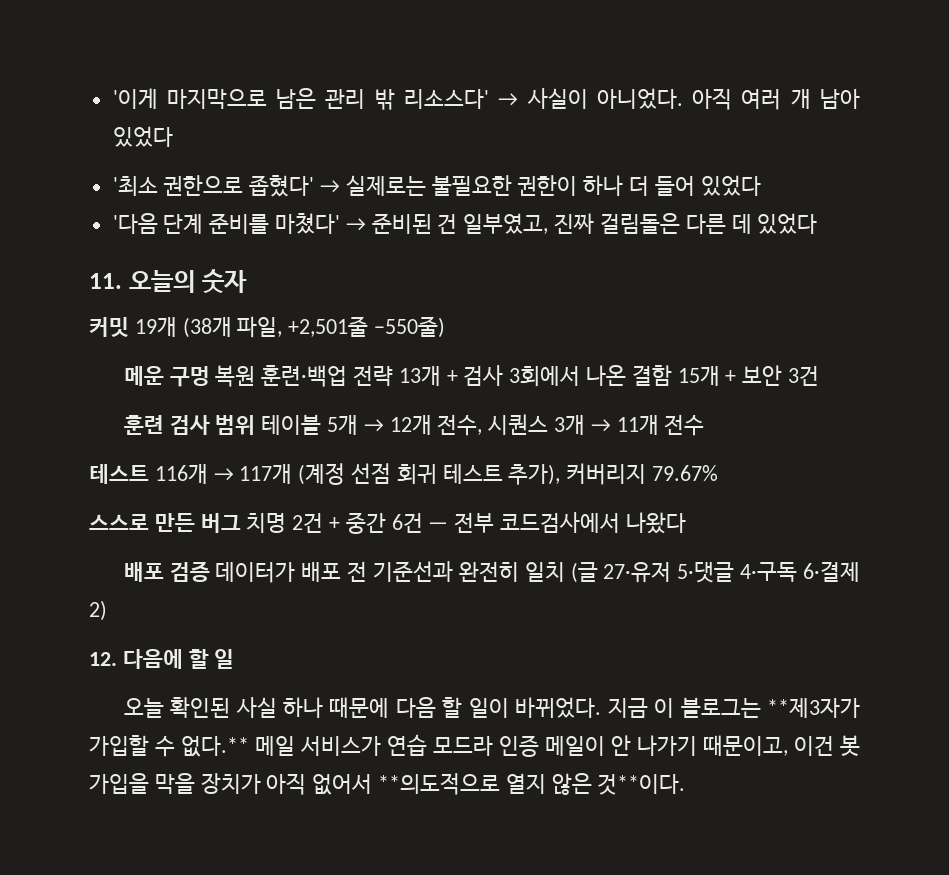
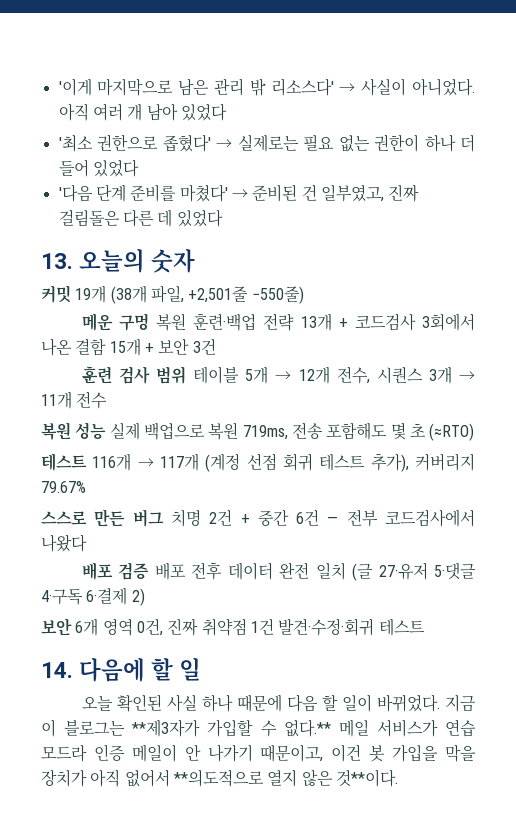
- '최소 권한으로 좁혔다' → 실제로는 불필요한 권한이 하나 더 들어 있었다
+ '최소 권한으로 좁혔다' → 실제로는 필요 없는 권한이 하나 더 들어 있었다
- 11. 오늘의 숫자
+ 13. 오늘의 숫자
- 메운 구멍 복원 훈련·백업 전략 13개 + 검사 3회에서 나온 결함 15개 + 보안 3건
+ 메운 구멍 복원 훈련·백업 전략 13개 + 코드검사 3회에서 나온 결함 15개 + 보안 3건
+ 복원 성능 실제 백업으로 복원 719ms, 전송 포함해도 몇 초 (≈RTO)
- 배포 검증 데이터가 배포 전 기준선과 완전히 일치 (글 27·유저 5·댓글 4·구독 6·결제 2)
+ 배포 검증 배포 전후 데이터 완전 일치 (글 27·유저 5·댓글 4·구독 6·결제 2)
- 12. 다음에 할 일
+ 보안 6개 영역 0건, 진짜 취약점 1건 발견·수정·회귀 테스트
+ 14. 다음에 할 일

